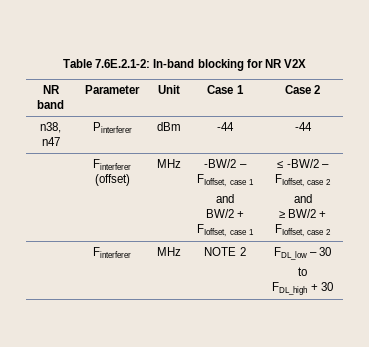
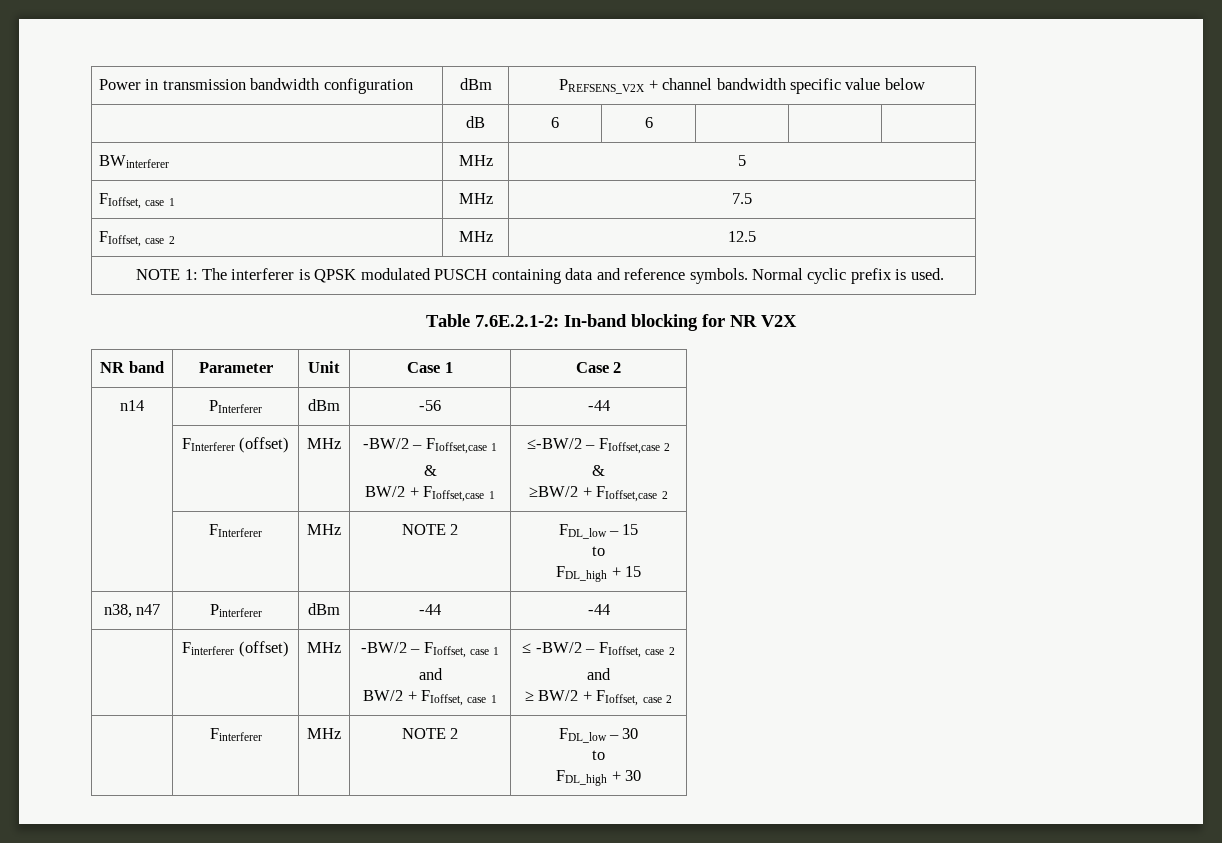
+ Power in transmission bandwidth configuration | dBm | PREFSENS_V2X + channel bandwidth specific value below
+ | dB | 6 | 6 | | |
+ BWinterferer | MHz | 5
+ FIoffset, case 1 | MHz | 7.5
+ FIoffset, case 2 | MHz | 12.5
+ NOTE 1: The interferer is QPSK modulated PUSCH containing data and reference symbols. Normal cyclic prefix is used.
+ n14 | PInterferer | dBm | -56 | -44
+ | FInterferer (offset) | MHz | -BW/2 – FIoffset,case 1
+ &
+ BW/2 + FIoffset,case 1 | ≤-BW/2 – FIoffset,case 2
+ &
+ ≥BW/2 + FIoffset,case 2
+ | FInterferer | MHz | NOTE 2 | FDL_low – 15
+ to
+ FDL_high + 15

